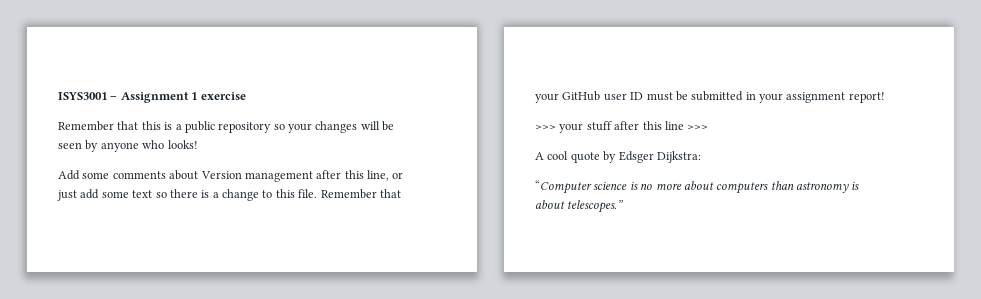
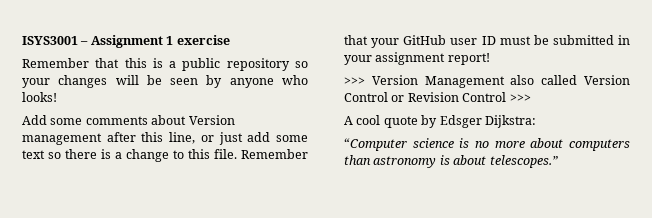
- >>> your stuff after this line >>>
+ >>> Version Management also called Version Control or Revision Control >>>

